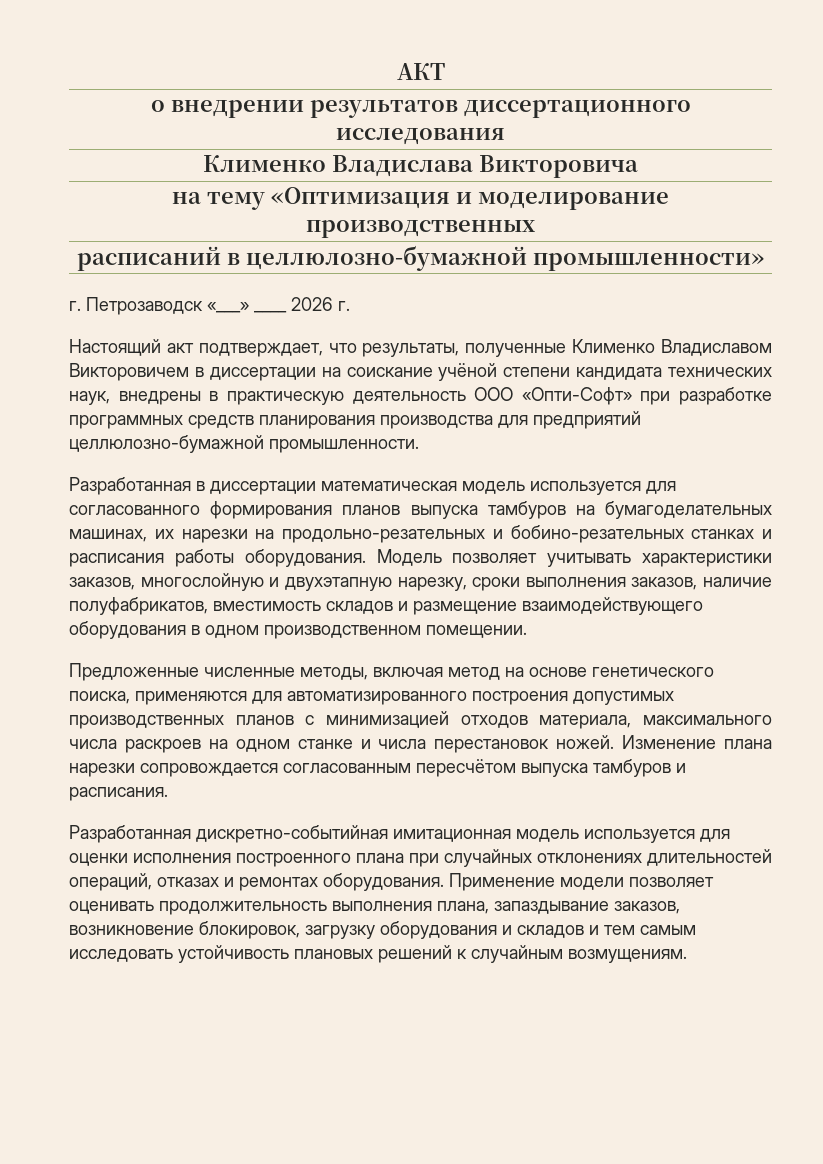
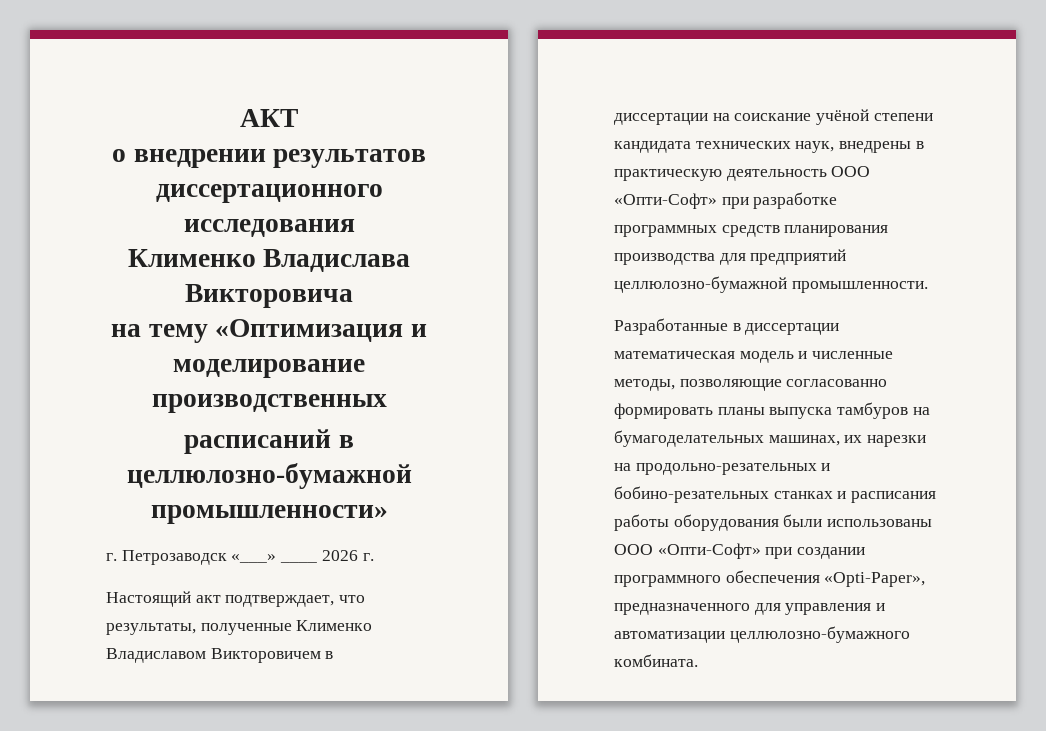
- Разработанная в диссертации математическая модель используется для согласованного формирования планов выпуска тамбуров на бумагоделательных машинах, их нарезки на продольно-резательных и бобино-резательных станках и расписания работы оборудования. Модель позволяет учитывать характеристики заказов, многослойную и двухэтапную нарезку, сроки выполнения заказов, наличие полуфабрикатов, вместимость складов и размещение взаимодействующего оборудования в одном производственном помещении.
- Предложенные численные методы, включая метод на основе генетического поиска, применяются для автоматизированного построения допустимых производственных планов с минимизацией отходов материала, максимального числа раскроев на одном станке и числа перестановок ножей. Изменение плана нарезки сопровождается согласованным пересчётом выпуска тамбуров и расписания.
- Разработанная дискретно-событийная имитационная модель используется для оценки исполнения построенного плана при случайных отклонениях длительностей операций, отказах и ремонтах оборудования. Применение модели позволяет оценивать продолжительность выполнения плана, запаздывание заказов, возникновение блокировок, загрузку оборудования и складов и тем самым исследовать устойчивость плановых решений к случайным возмущениям.
+ Разработанные в диссертации математическая модель и численные методы, позволяющие согласованно формировать планы выпуска тамбуров на бумагоделательных машинах, их нарезки на продольно-резательных и бобино-резательных станках и расписания работы оборудования были использованы ООО «Опти-Софт» при создании программного обеспечения «Opti-Paper», предназначенного для управления и автоматизации целлюлозно-бумажного комбината.

